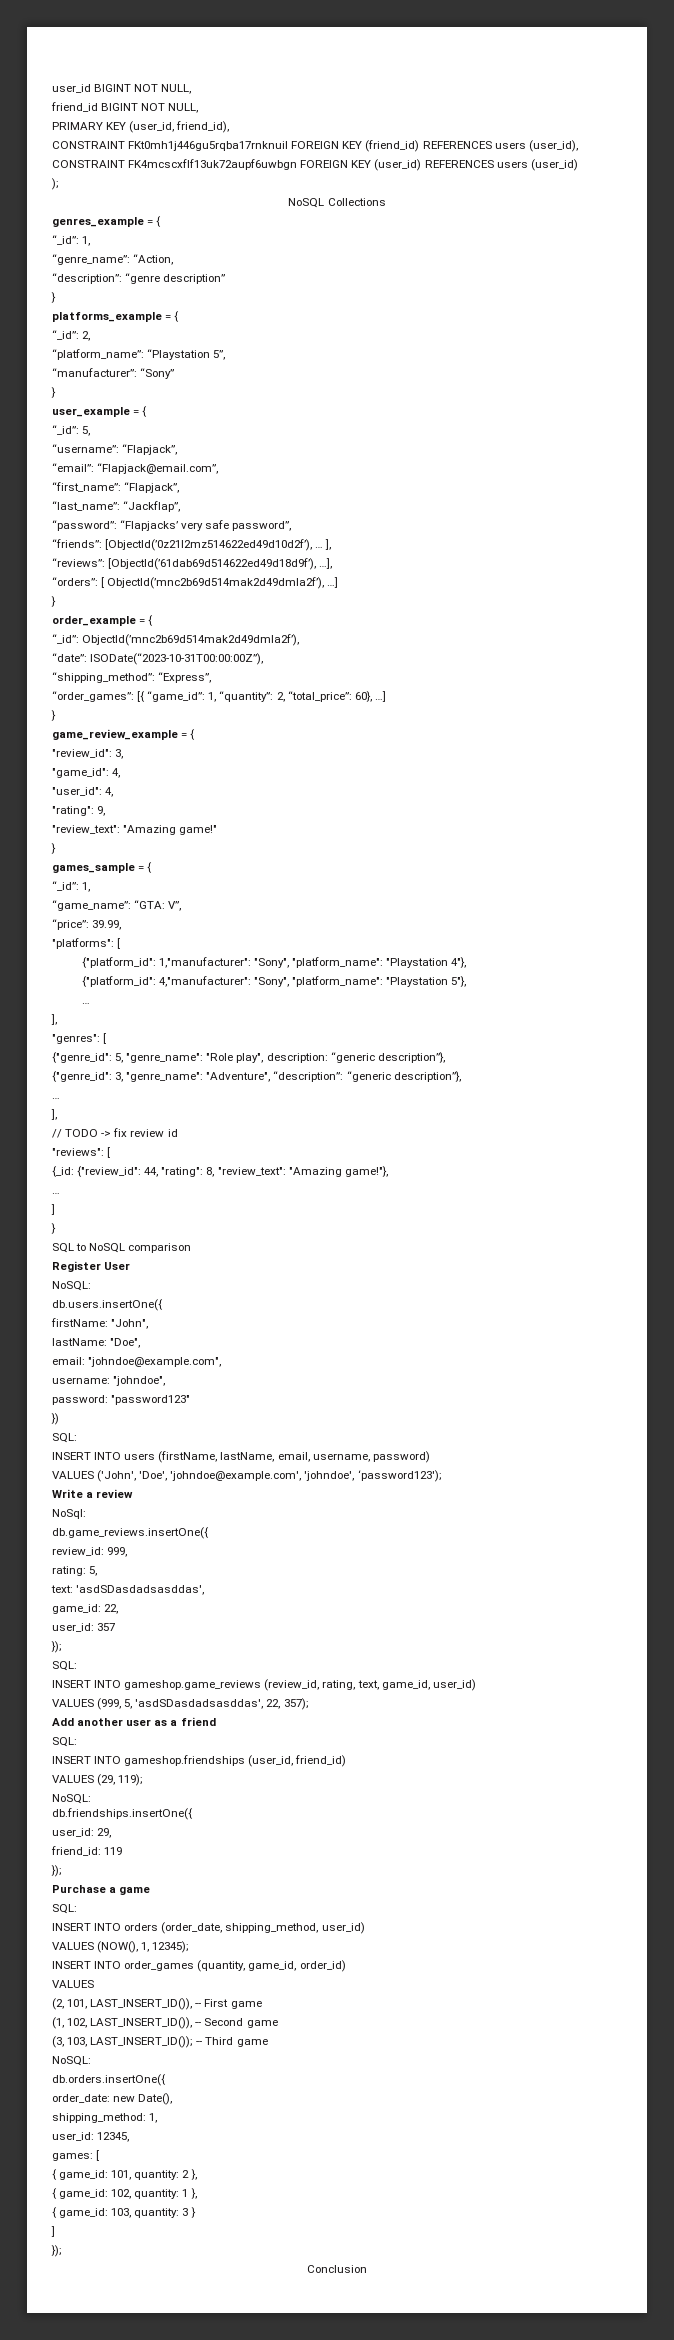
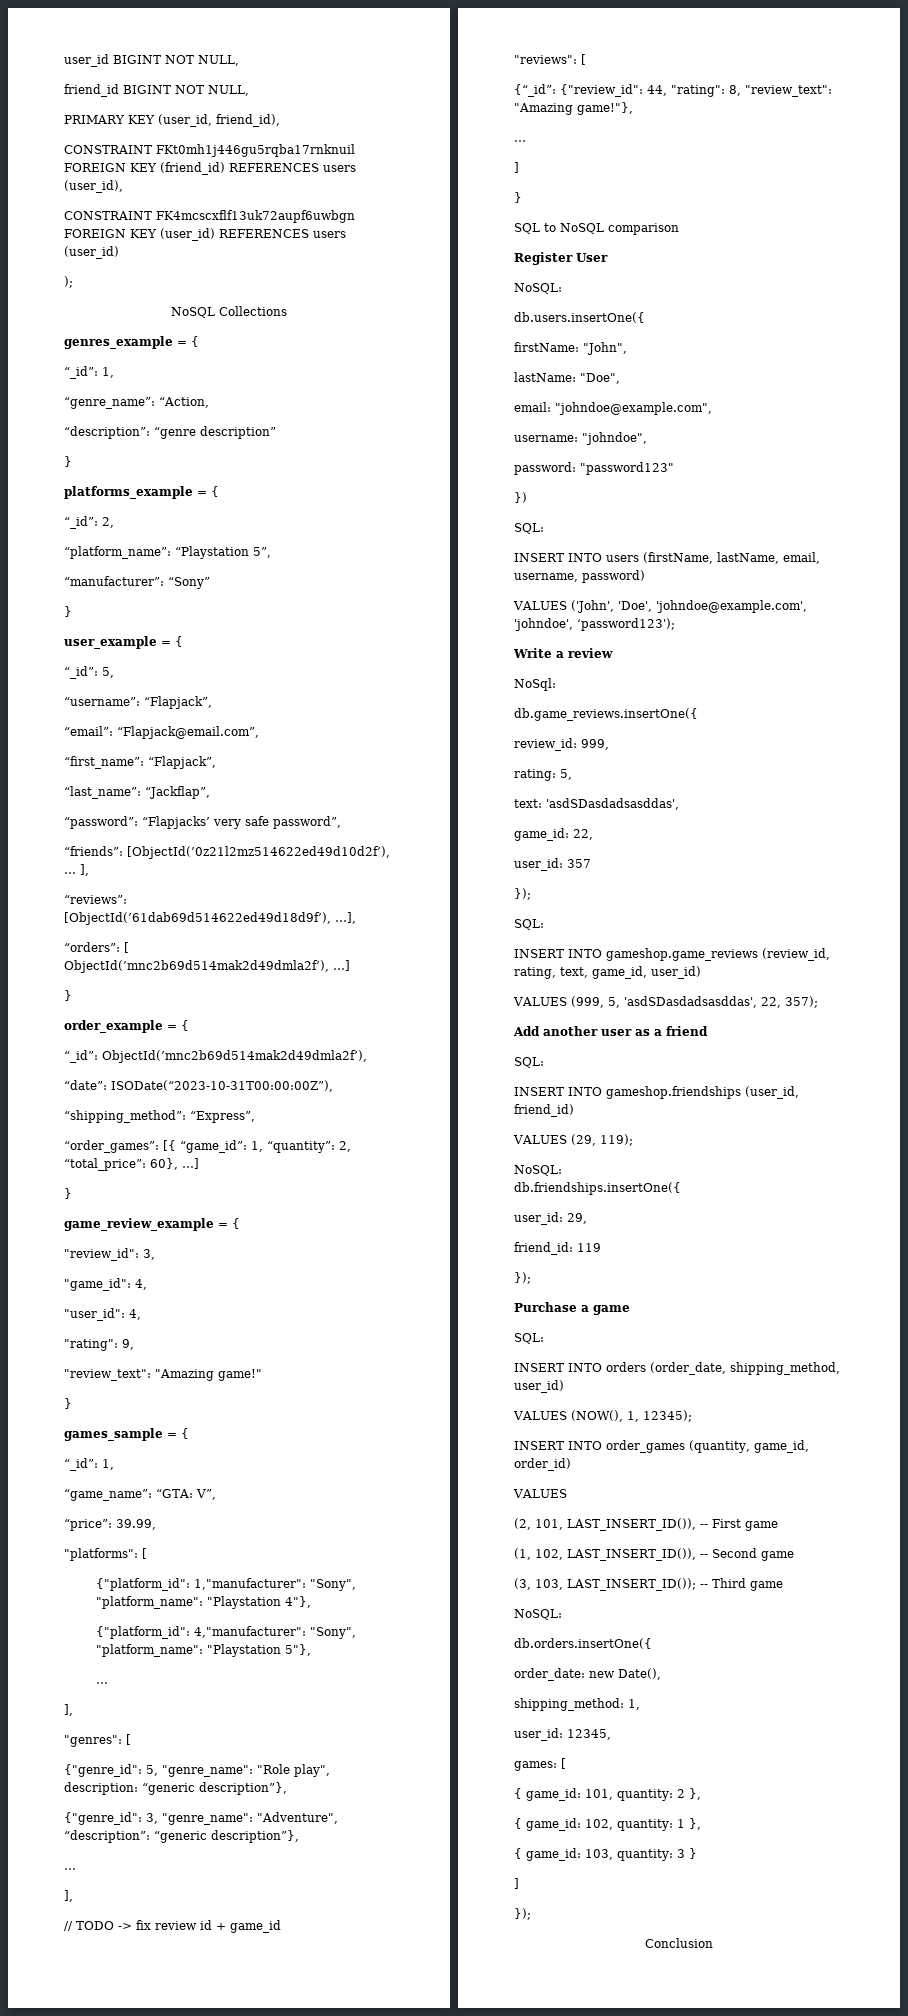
- // TODO -> fix review id
+ // TODO -> fix review id + game_id
- {_id: {"review_id": 44, "rating": 8, "review_text": "Amazing game!"},
+ {“_id”: {"review_id": 44, "rating": 8, "review_text": "Amazing game!"},

